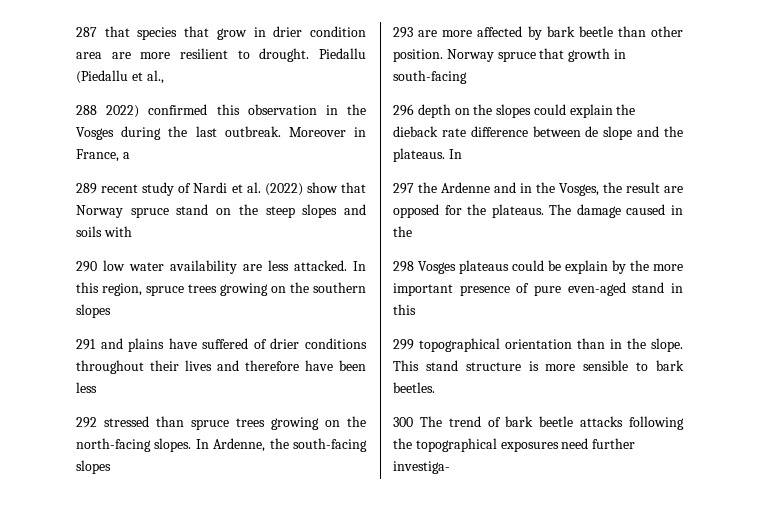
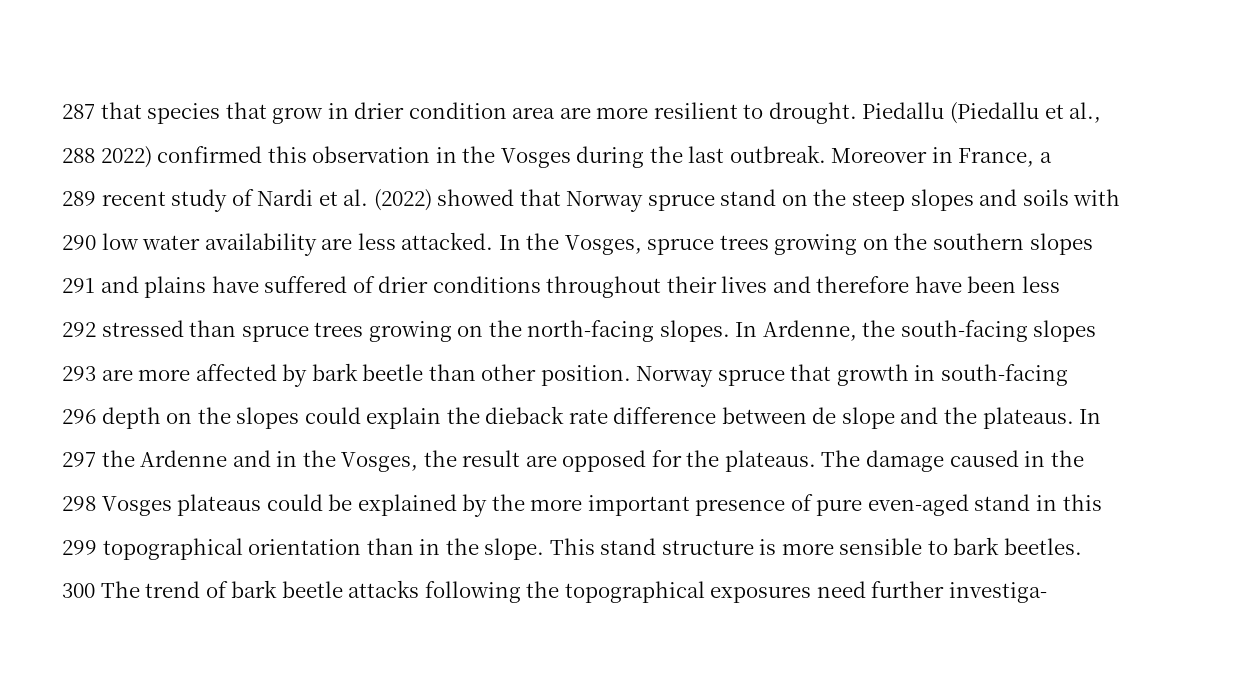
- 289 recent study of Nardi et al. (2022) show that Norway spruce stand on the steep slopes and soils with
+ 289 recent study of Nardi et al. (2022) showed that Norway spruce stand on the steep slopes and soils with
- In this region, spruce trees growing on the southern slopes
+ In the Vosges, spruce trees growing on the southern slopes
- 298 Vosges plateaus could be explain by the more important presence of pure even-aged stand in this
+ 298 Vosges plateaus could be explained by the more important presence of pure even-aged stand in this

